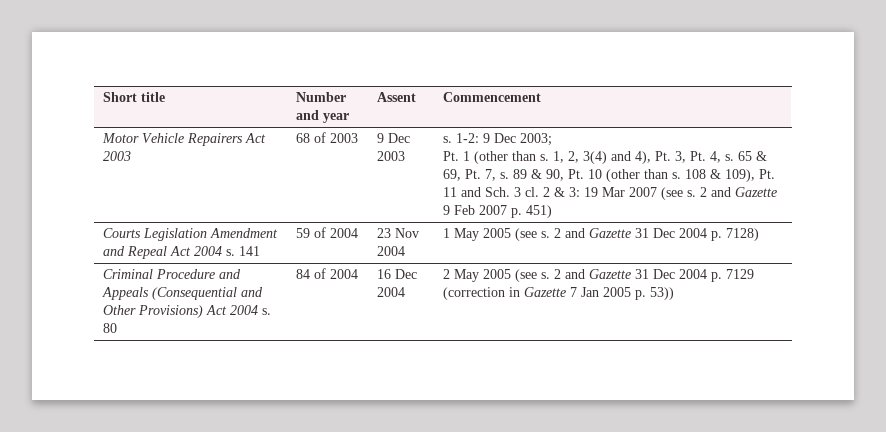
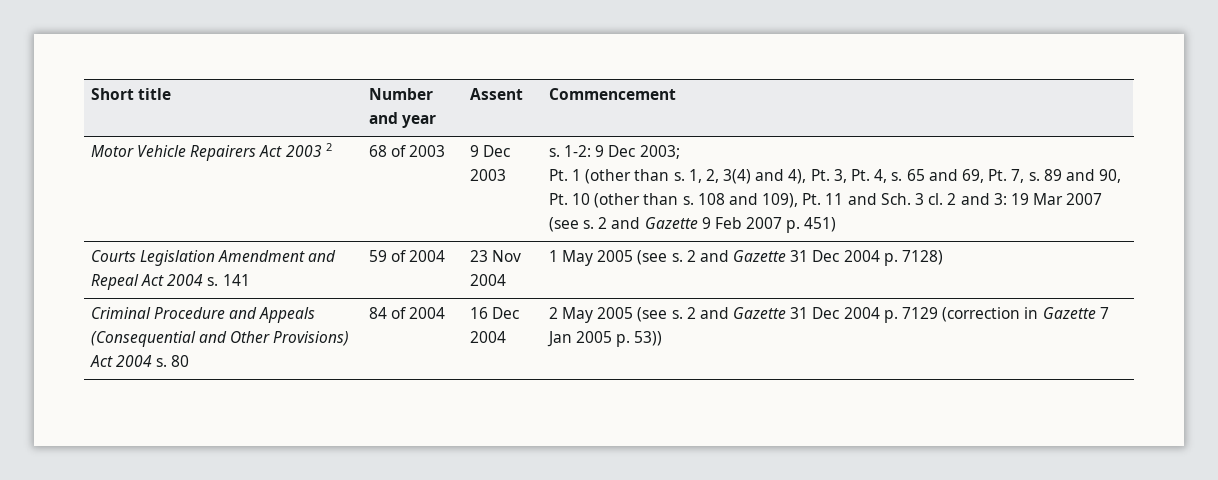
- Motor Vehicle Repairers Act 2003
+ Motor Vehicle Repairers Act 2003 2
- 65 & 69, Pt. 7, s.
+ 65 and 69, Pt. 7, s.
- 89 & 90, Pt. 10 (other than s.
+ 89 and 90, Pt. 10 (other than s.
- 108 & 109), Pt. 11 and Sch. 3 cl.
+ 108 and 109), Pt. 11 and Sch. 3 cl.
- 2 & 3: 19 Mar 2007 (see s.
+ 2 and 3: 19 Mar 2007 (see s.

